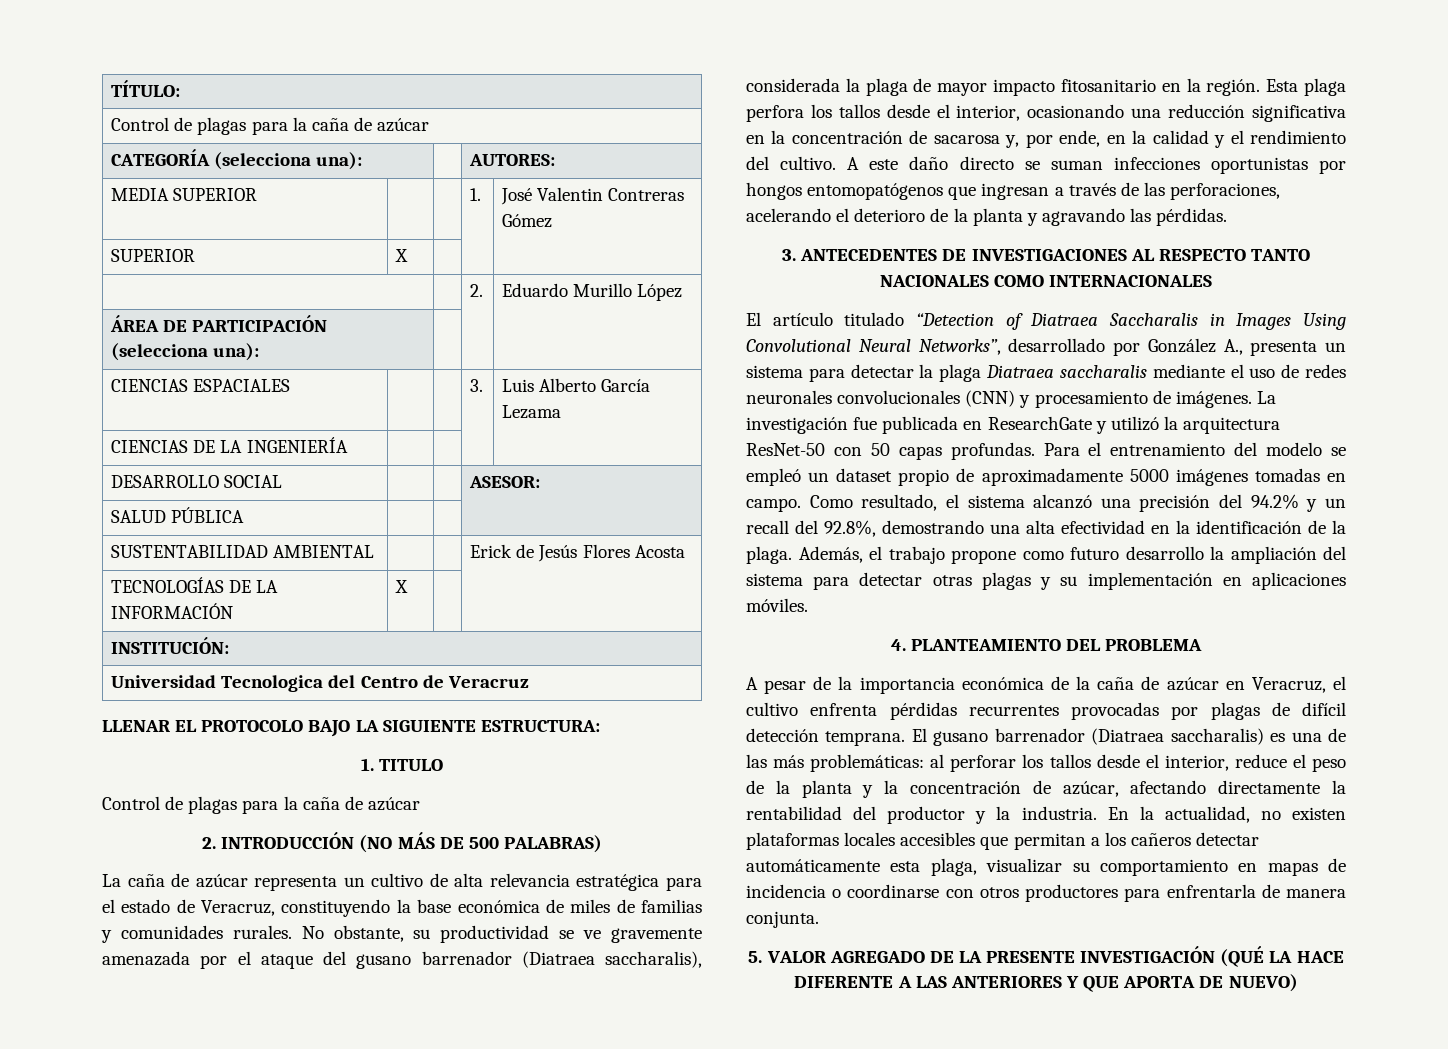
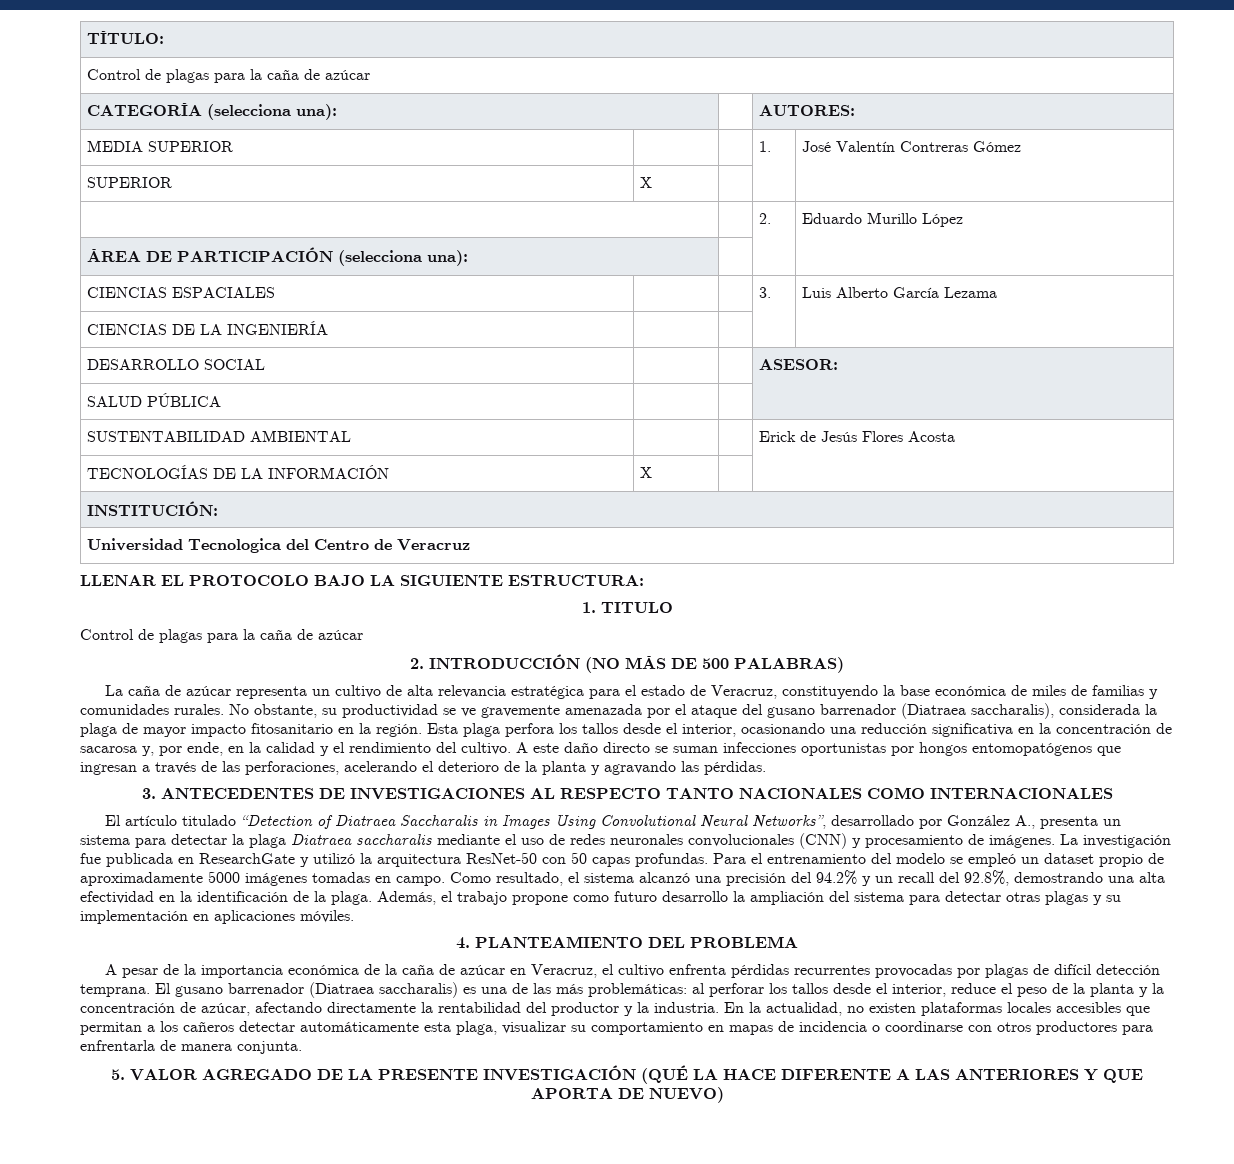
- MEDIA SUPERIOR | | | 1. | José Valentin Contreras Gómez
+ MEDIA SUPERIOR | | | 1. | José Valentín Contreras Gómez

